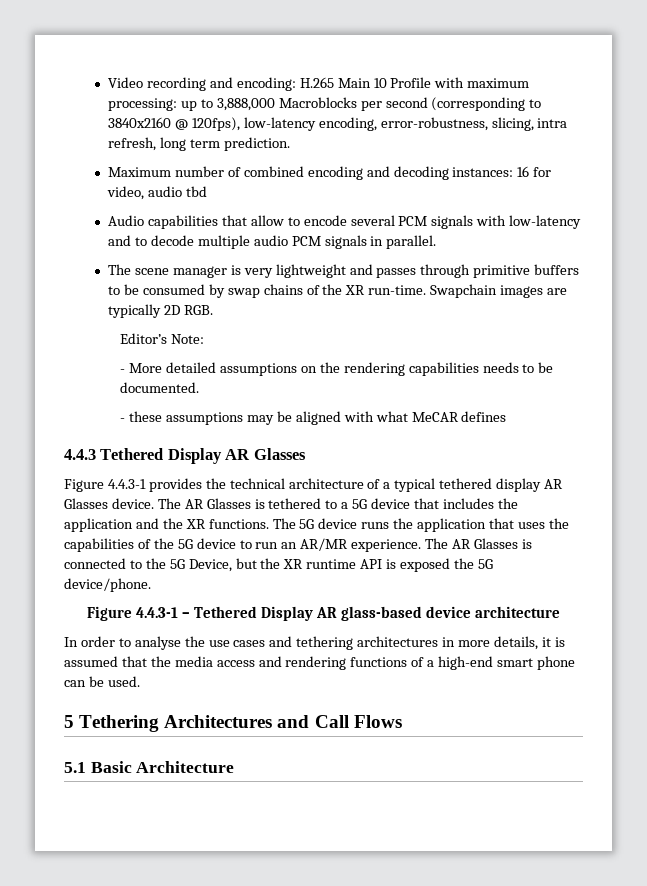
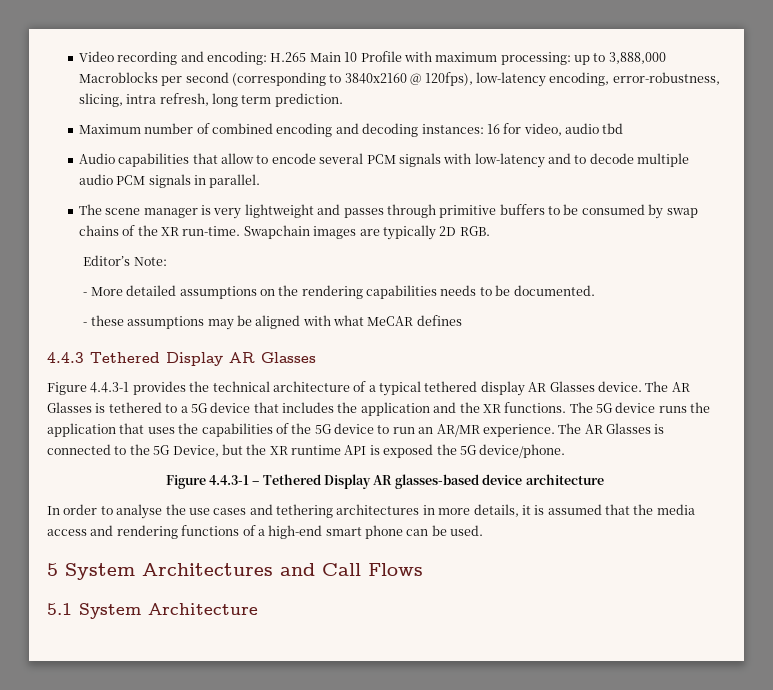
- Figure 4.4.3-1 – Tethered Display AR glass-based device architecture
+ Figure 4.4.3-1 – Tethered Display AR glasses-based device architecture
- 5 Tethering Architectures and Call Flows
+ 5 System Architectures and Call Flows
- 5.1 Basic Architecture
+ 5.1 System Architecture

